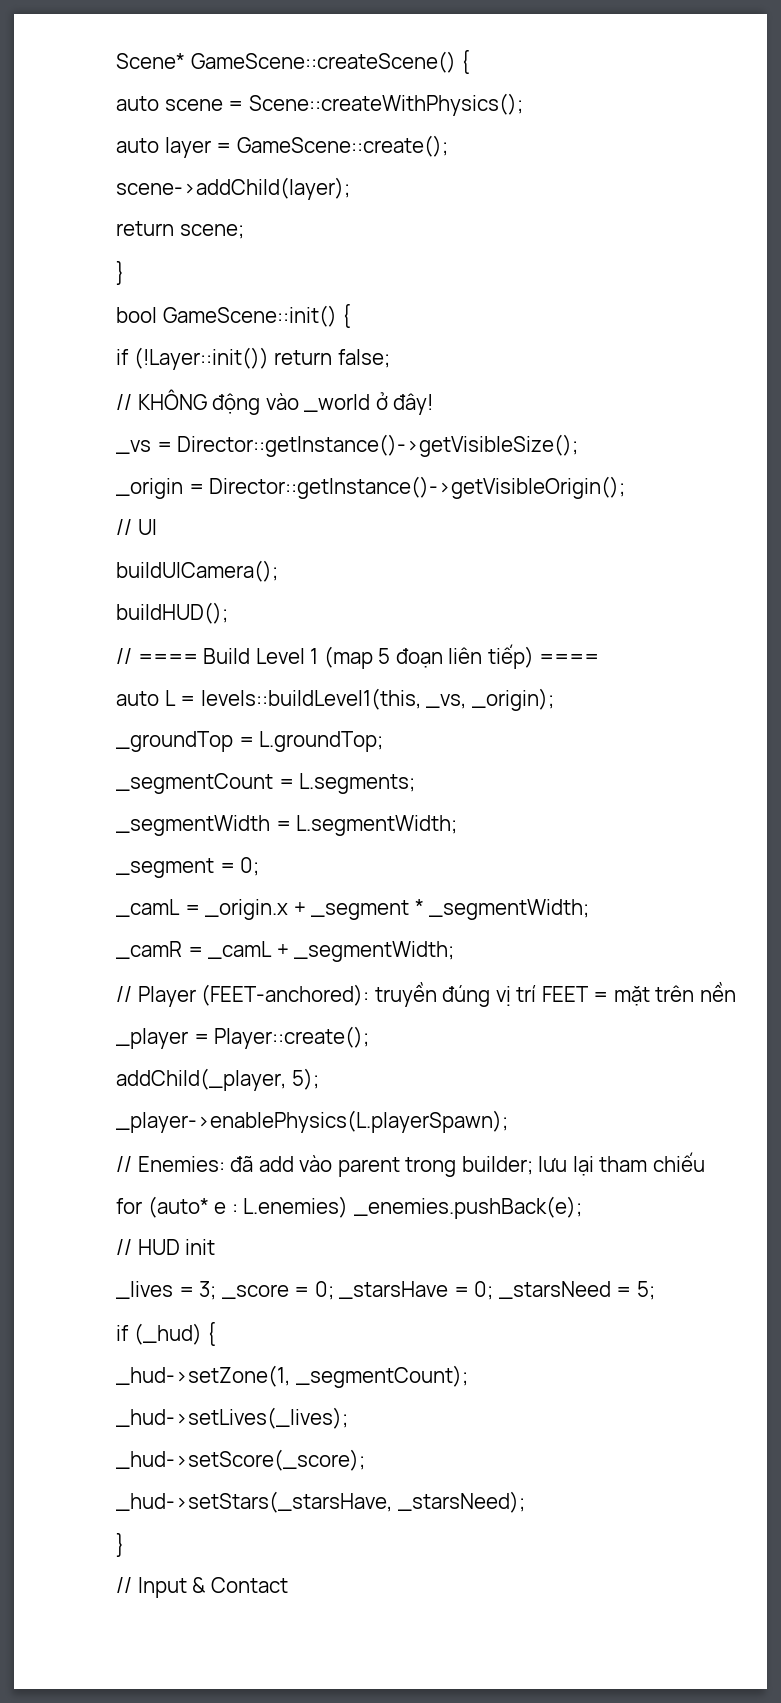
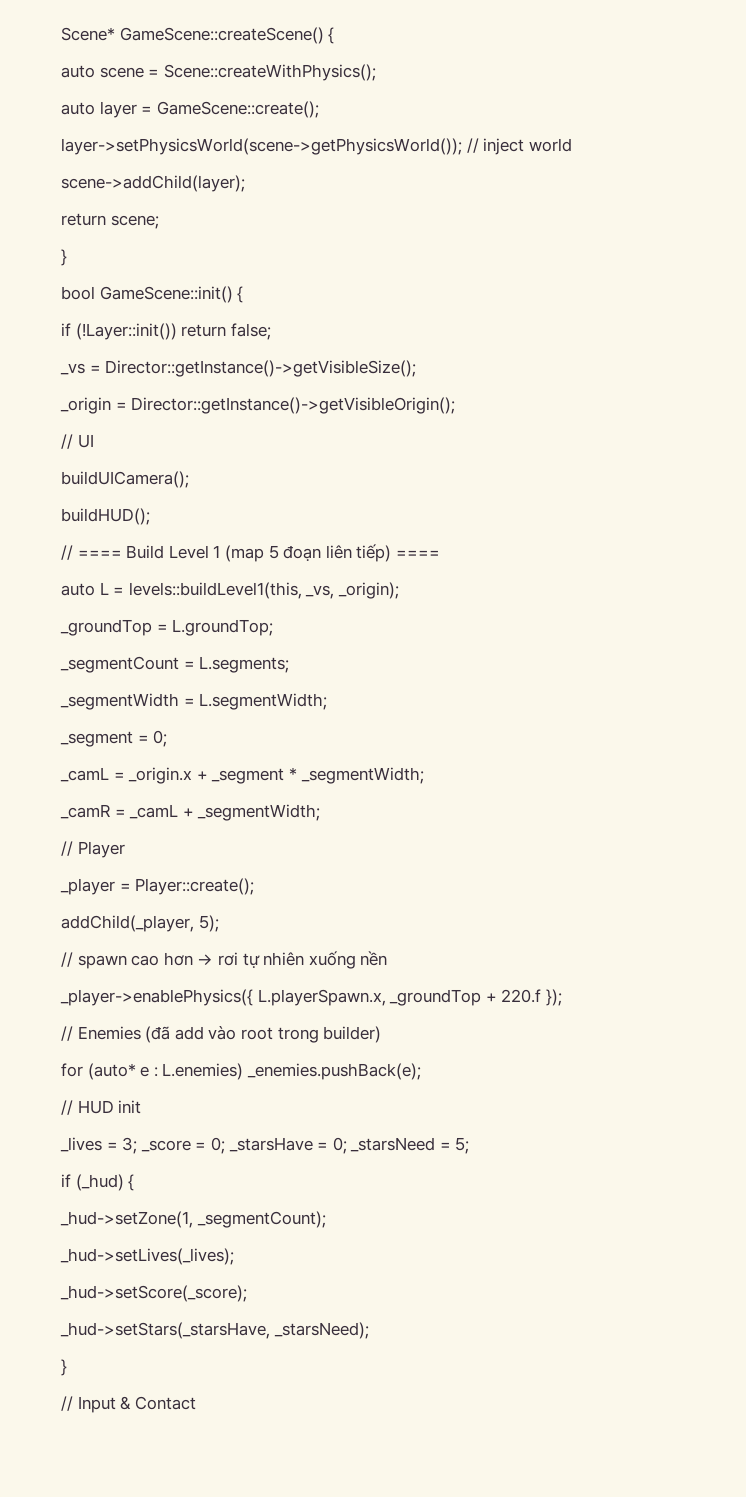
+ layer->setPhysicsWorld(scene->getPhysicsWorld()); // inject world
- // KHÔNG động vào _world ở đây!
- // Player (FEET-anchored): truyền đúng vị trí FEET = mặt trên nền
+ // Player
- _player->enablePhysics(L.playerSpawn);
- // Enemies: đã add vào parent trong builder; lưu lại tham chiếu
+ // spawn cao hơn → rơi tự nhiên xuống nền
+ _player->enablePhysics({ L.playerSpawn.x, _groundTop + 220.f });
+ // Enemies (đã add vào root trong builder)

